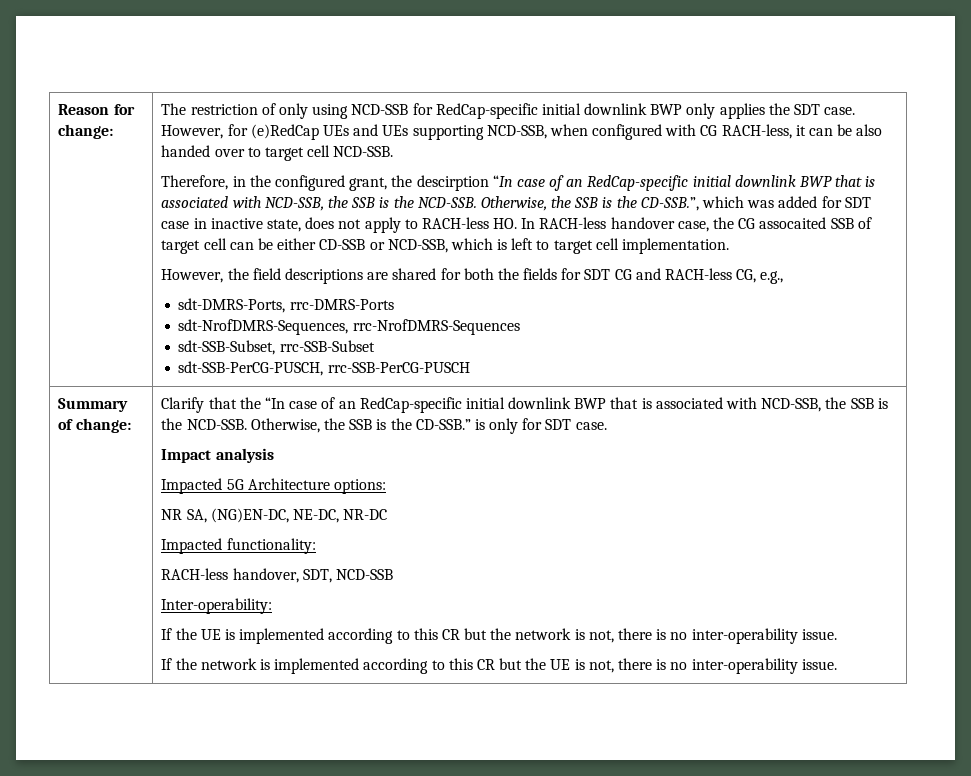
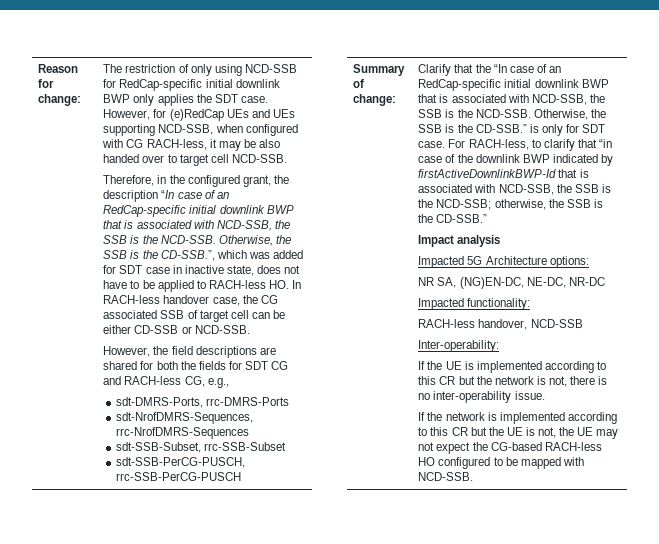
- However, for (e)RedCap UEs and UEs supporting NCD-SSB, when configured with CG RACH-less, it can be also handed over to target cell NCD-SSB.
+ However, for (e)RedCap UEs and UEs supporting NCD-SSB, when configured with CG RACH-less, it may be also handed over to target cell NCD-SSB.
- Therefore, in the configured grant, the descirption “In case of an RedCap-specific initial downlink BWP that is associated with NCD-SSB, the SSB is the NCD-SSB.
+ Therefore, in the configured grant, the description “In case of an RedCap-specific initial downlink BWP that is associated with NCD-SSB, the SSB is the NCD-SSB.
- Otherwise, the SSB is the CD-SSB.”, which was added for SDT case in inactive state, does not apply to RACH-less HO. In RACH-less handover case, the CG assocaited SSB of target cell can be either CD-SSB or NCD-SSB, which is left to target cell implementation.
+ Otherwise, the SSB is the CD-SSB.”, which was added for SDT case in inactive state, does not have to be applied to RACH-less HO. In RACH-less handover case, the CG associated SSB of target cell can be either CD-SSB or NCD-SSB.
+ For RACH-less, to clarify that “in case of the downlink BWP indicated by firstActiveDownlinkBWP-Id that is associated with NCD-SSB, the SSB is the NCD-SSB; otherwise, the SSB is the CD-SSB.”
- RACH-less handover, SDT, NCD-SSB
+ RACH-less handover, NCD-SSB
- If the network is implemented according to this CR but the UE is not, there is no inter-operability issue.
+ If the network is implemented according to this CR but the UE is not, the UE may not expect the CG-based RACH-less HO configured to be mapped with NCD-SSB.

